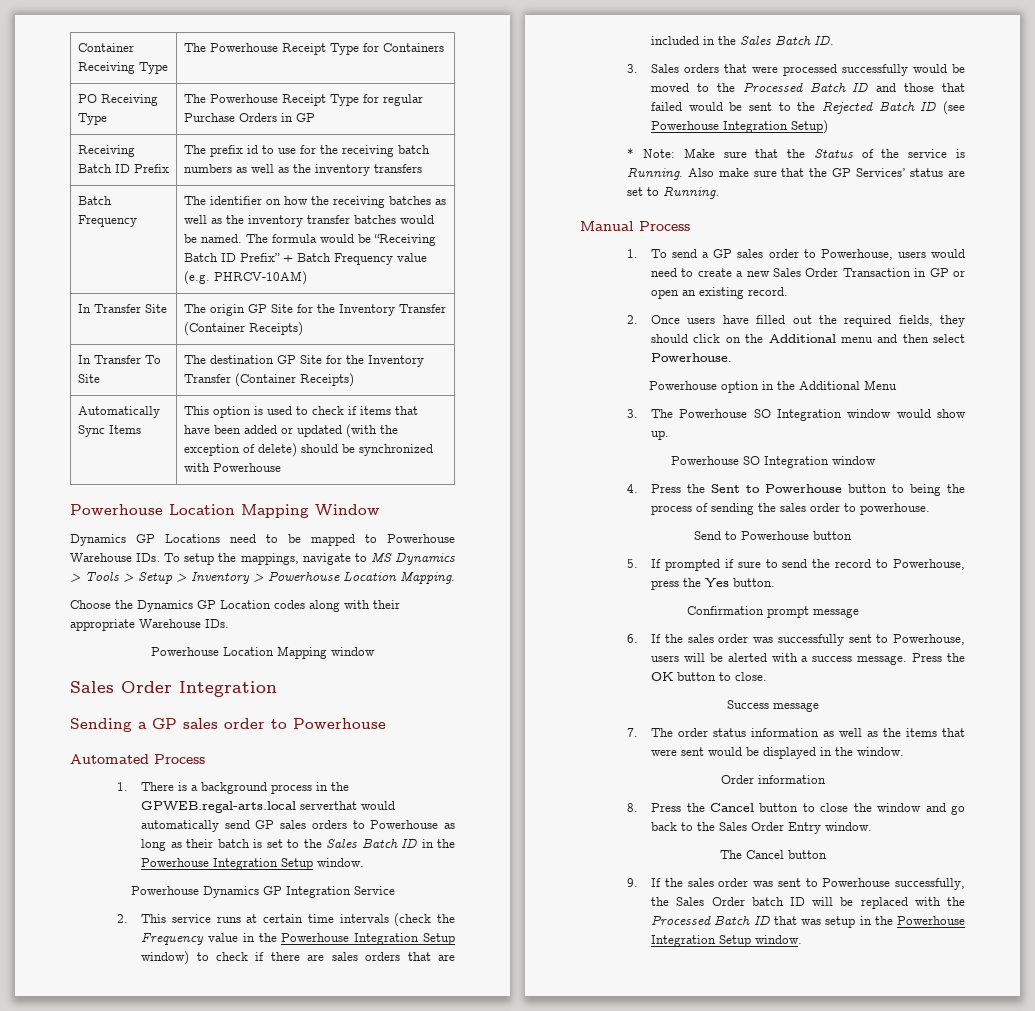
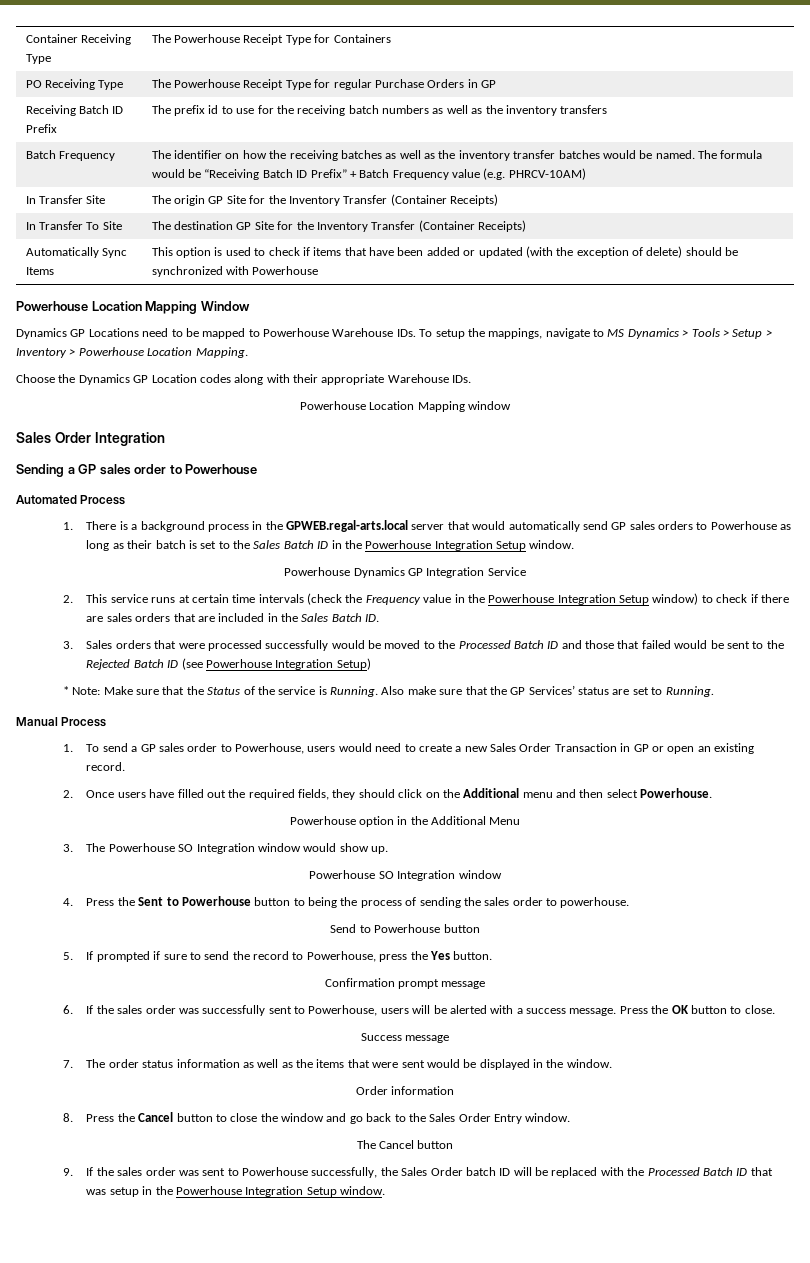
- 1. There is a background process in the GPWEB.regal-arts.local serverthat would automatically send GP sales orders to Powerhouse as long as their batch is set to the Sales Batch ID in the Powerhouse Integration Setup window.
+ 1. There is a background process in the GPWEB.regal-arts.local server that would automatically send GP sales orders to Powerhouse as long as their batch is set to the Sales Batch ID in the Powerhouse Integration Setup window.

